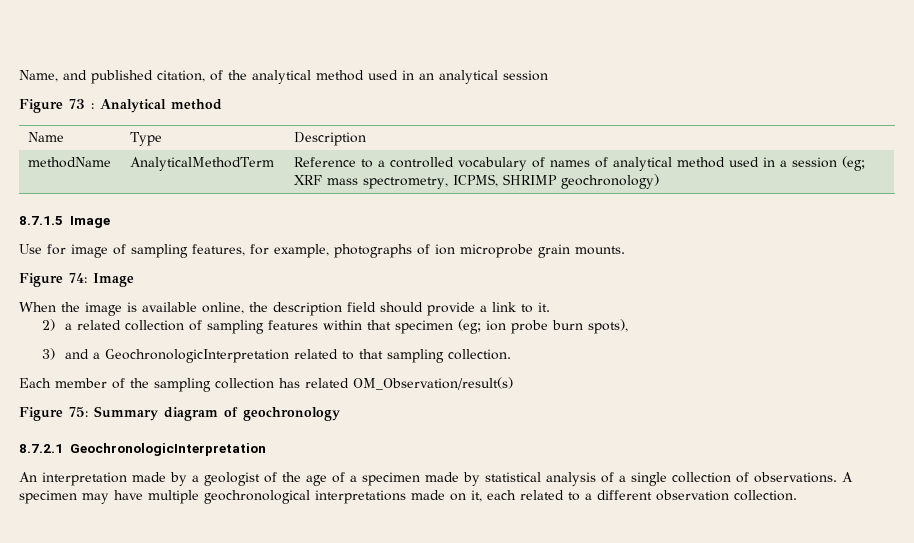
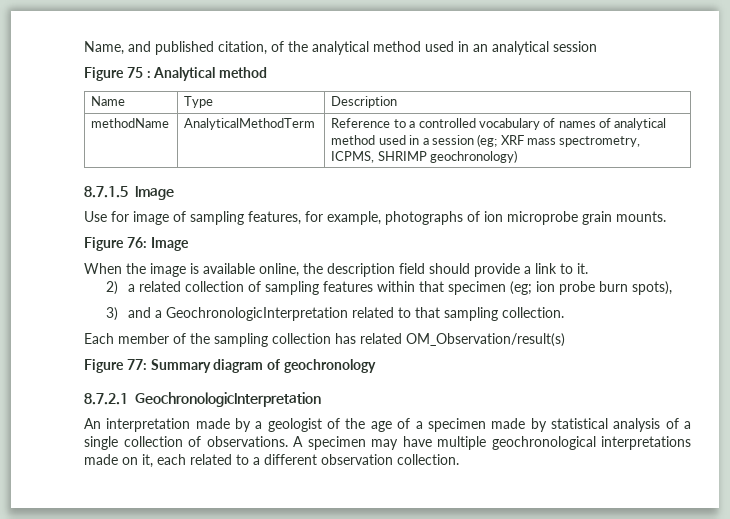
- Figure 73 : Analytical method
+ Figure 75 : Analytical method
- Figure 74: Image
+ Figure 76: Image
- Figure 75: Summary diagram of geochronology
+ Figure 77: Summary diagram of geochronology

